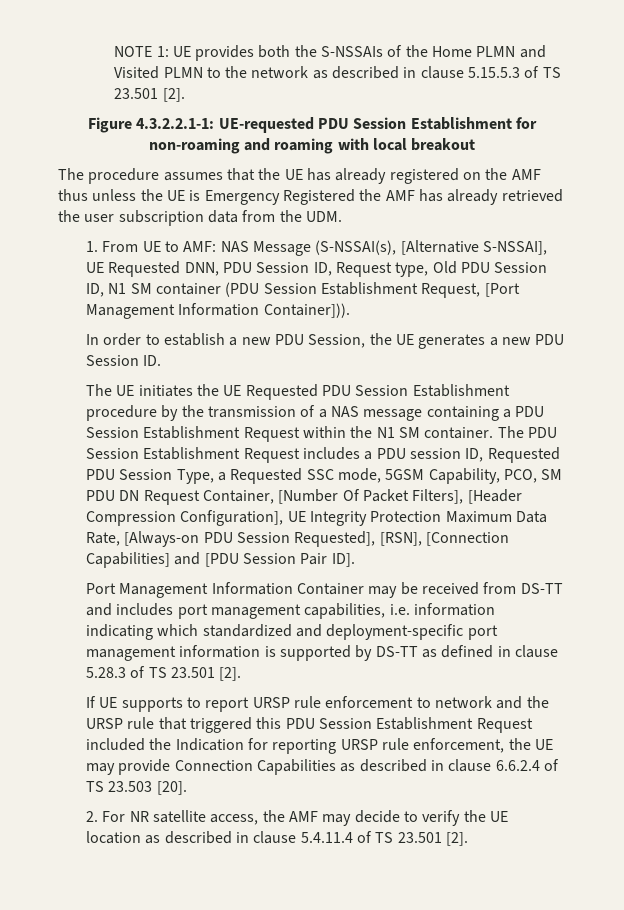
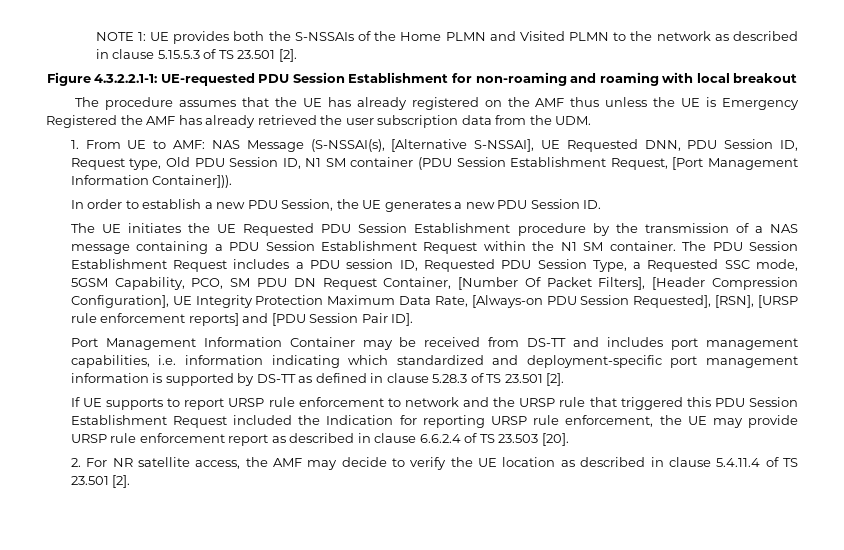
- The PDU Session Establishment Request includes a PDU session ID, Requested PDU Session Type, a Requested SSC mode, 5GSM Capability, PCO, SM PDU DN Request Container, [Number Of Packet Filters], [Header Compression Configuration], UE Integrity Protection Maximum Data Rate, [Always-on PDU Session Requested], [RSN], [Connection Capabilities] and [PDU Session Pair ID].
+ The PDU Session Establishment Request includes a PDU session ID, Requested PDU Session Type, a Requested SSC mode, 5GSM Capability, PCO, SM PDU DN Request Container, [Number Of Packet Filters], [Header Compression Configuration], UE Integrity Protection Maximum Data Rate, [Always-on PDU Session Requested], [RSN], [URSP rule enforcement reports] and [PDU Session Pair ID].
- If UE supports to report URSP rule enforcement to network and the URSP rule that triggered this PDU Session Establishment Request included the Indication for reporting URSP rule enforcement, the UE may provide Connection Capabilities as described in clause 6.6.2.4 of TS 23.503 [20].
+ If UE supports to report URSP rule enforcement to network and the URSP rule that triggered this PDU Session Establishment Request included the Indication for reporting URSP rule enforcement, the UE may provide URSP rule enforcement report as described in clause 6.6.2.4 of TS 23.503 [20].

